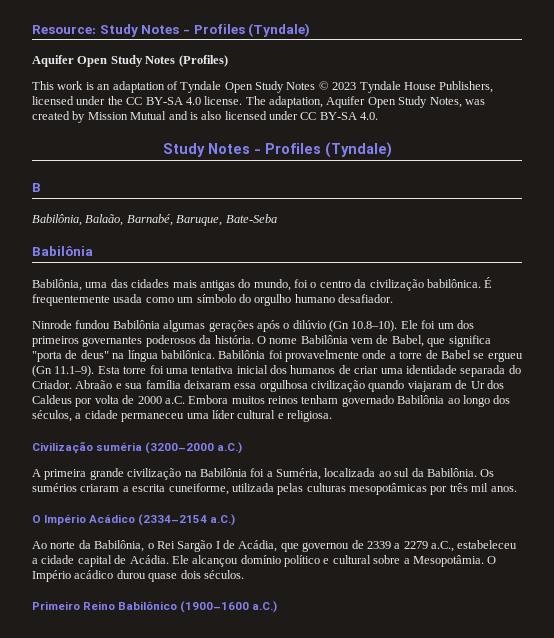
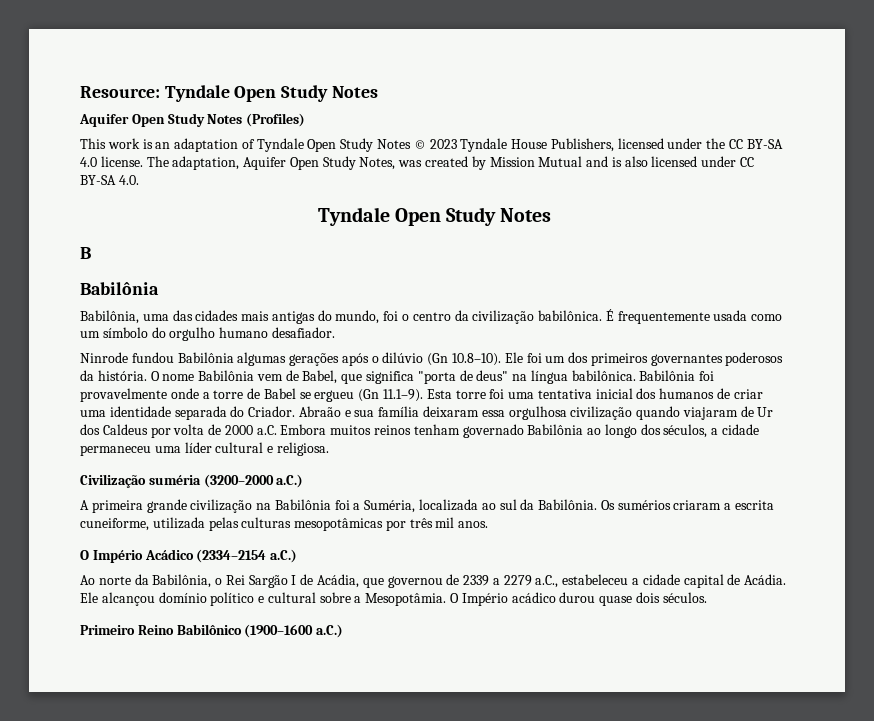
- Resource: Study Notes - Profiles (Tyndale)
+ Resource: Tyndale Open Study Notes
  The adaptation, Aquifer Open Study Notes, was created by Mission Mutual and is also licensed under CC BY-SA 4.0.
- Study Notes - Profiles (Tyndale)
+ Tyndale Open Study Notes
  B
- Babilônia, Balaão, Barnabé, Baruque, Bate-Seba

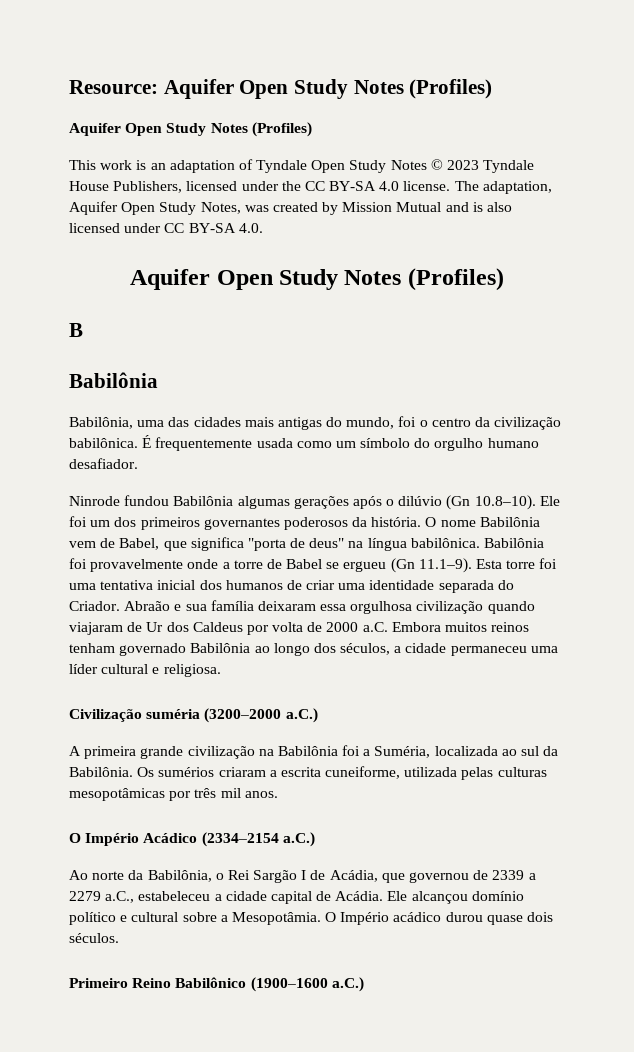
- Resource: Tyndale Open Study Notes
+ Resource: Aquifer Open Study Notes (Profiles)
  The adaptation, Aquifer Open Study Notes, was created by Mission Mutual and is also licensed under CC BY-SA 4.0.
- Tyndale Open Study Notes
+ Aquifer Open Study Notes (Profiles)

